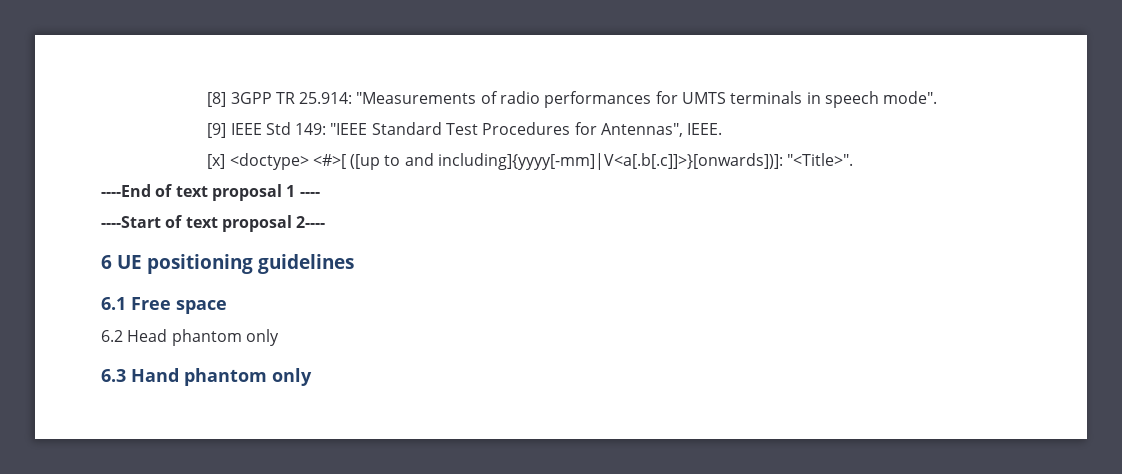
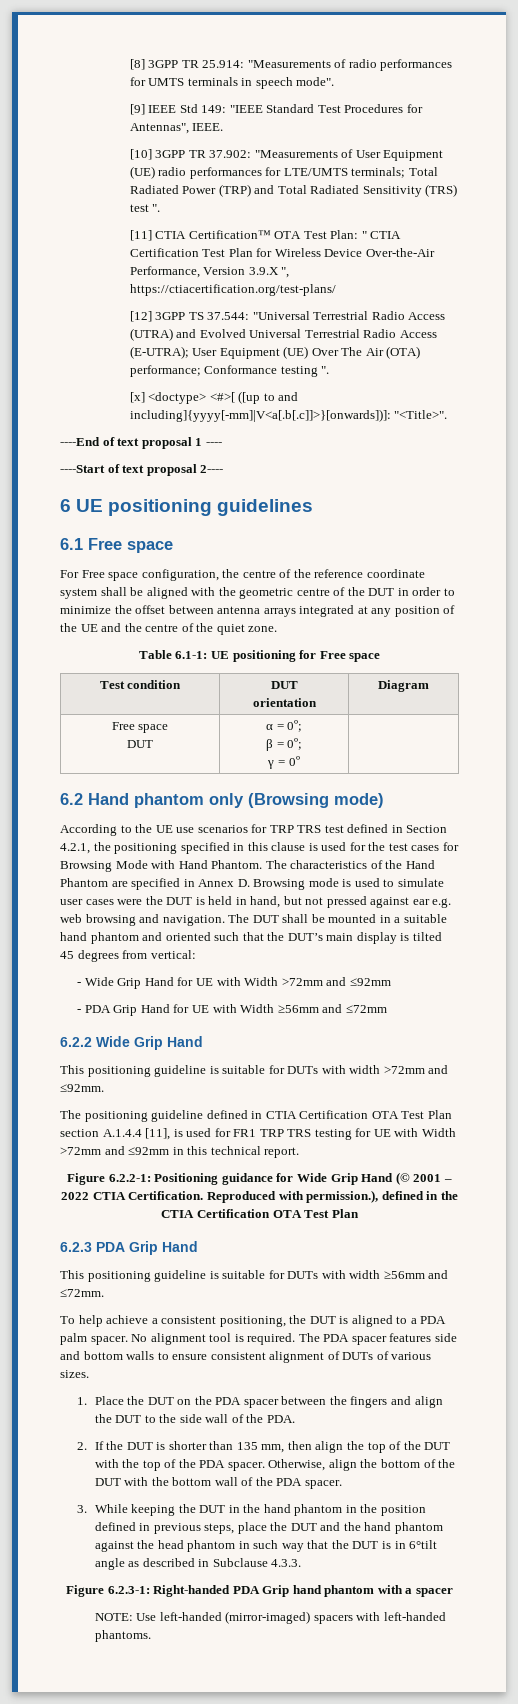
+ [10] 3GPP TR 37.902: "Measurements of User Equipment (UE) radio performances for LTE/UMTS terminals; Total Radiated Power (TRP) and Total Radiated Sensitivity (TRS) test ".
+ [11] CTIA Certification™ OTA Test Plan: " CTIA Certification Test Plan for Wireless Device Over-the-Air Performance, Version 3.9.X ", https://ctiacertification.org/test-plans/
+ [12] 3GPP TS 37.544: "Universal Terrestrial Radio Access (UTRA) and Evolved Universal Terrestrial Radio Access (E-UTRA); User Equipment (UE) Over The Air (OTA) performance; Conformance testing ".
- 6.2 Head phantom only
- 6.3 Hand phantom only
+ For Free space configuration, the centre of the reference coordinate system shall be aligned with the geometric centre of the DUT in order to minimize the offset between antenna arrays integrated at any position of the UE and the centre of the quiet zone.
+ Table 6.1-1: UE positioning for Free space
+ Test condition | DUT
+ orientation | Diagram
+ Free space
+ DUT | α = 0º;
+ β = 0º;
+ γ = 0º |
+ 6.2 Hand phantom only (Browsing mode)
+ According to the UE use scenarios for TRP TRS test defined in Section 4.2.1, the positioning specified in this clause is used for the test cases for Browsing Mode with Hand Phantom. The characteristics of the Hand Phantom are specified in Annex D. Browsing mode is used to simulate user cases were the DUT is held in hand, but not pressed against ear e.g. web browsing and navigation. The DUT shall be mounted in a suitable hand phantom and oriented such that the DUT’s main display is tilted 45 degrees from vertical:
+ - Wide Grip Hand for UE with Width >72mm and ≤92mm
+ - PDA Grip Hand for UE with Width ≥56mm and ≤72mm
+ 6.2.2 Wide Grip Hand
+ This positioning guideline is suitable for DUTs with width >72mm and ≤92mm.
+ The positioning guideline defined in CTIA Certification OTA Test Plan section A.1.4.4 [11], is used for FR1 TRP TRS testing for UE with Width >72mm and ≤92mm in this technical report.
+ Figure 6.2.2-1: Positioning guidance for Wide Grip Hand (© 2001 – 2022 CTIA Certification. Reproduced with permission.), defined in the CTIA Certification OTA Test Plan
+ 6.2.3 PDA Grip Hand
+ This positioning guideline is suitable for DUTs with width ≥56mm and ≤72mm.
+ To help achieve a consistent positioning, the DUT is aligned to a PDA palm spacer. No alignment tool is required. The PDA spacer features side and bottom walls to ensure consistent alignment of DUTs of various sizes.
+ 1. Place the DUT on the PDA spacer between the fingers and align the DUT to the side wall of the PDA.
+ 2. If the DUT is shorter than 135 mm, then align the top of the DUT with the top of the PDA spacer. Otherwise, align the bottom of the DUT with the bottom wall of the PDA spacer.
+ 3. While keeping the DUT in the hand phantom in the position defined in previous steps, place the DUT and the hand phantom against the head phantom in such way that the DUT is in 6°tilt angle as described in Subclause 4.3.3.
+ Figure 6.2.3-1: Right-handed PDA Grip hand phantom with a spacer
+ NOTE: Use left-handed (mirror-imaged) spacers with left-handed phantoms.

